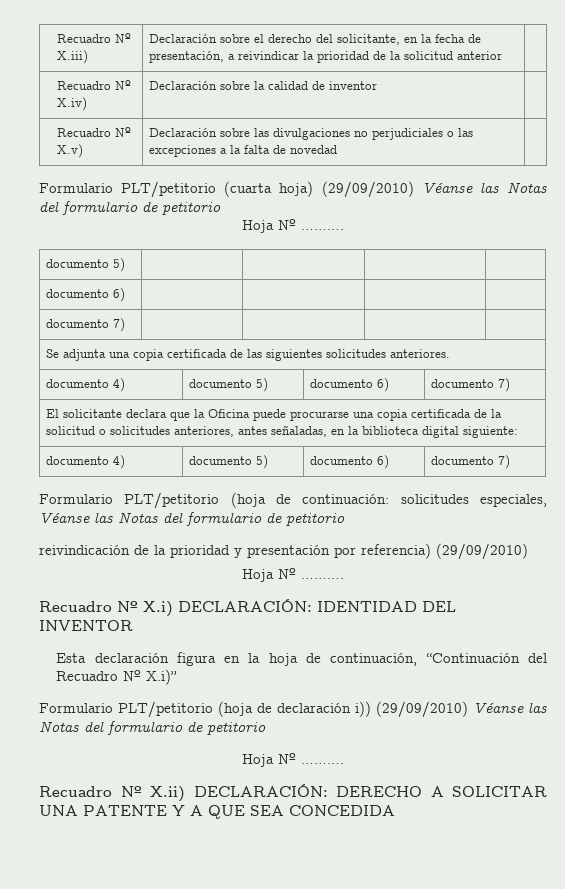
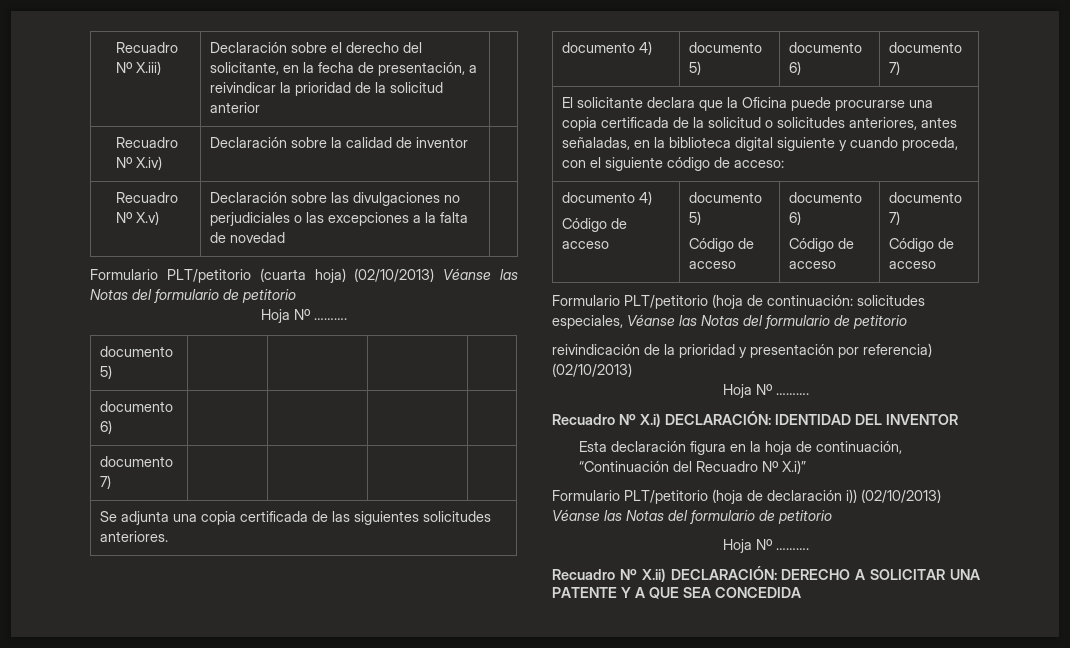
- Formulario PLT/petitorio (cuarta hoja) (29/09/2010) Véanse las Notas del formulario de petitorio
+ Formulario PLT/petitorio (cuarta hoja) (02/10/2013) Véanse las Notas del formulario de petitorio
- El solicitante declara que la Oficina puede procurarse una copia certificada de la solicitud o solicitudes anteriores, antes señaladas, en la biblioteca digital siguiente:
- documento 4) | documento 5) | documento 6) | documento 7)
+ El solicitante declara que la Oficina puede procurarse una copia certificada de la solicitud o solicitudes anteriores, antes señaladas, en la biblioteca digital siguiente y cuando proceda, con el siguiente código de acceso:
+ documento 4)
+ Código de acceso | documento 5)
+ Código de acceso | documento 6)
+ Código de acceso | documento 7)
+ Código de acceso
- reivindicación de la prioridad y presentación por referencia) (29/09/2010)
+ reivindicación de la prioridad y presentación por referencia) (02/10/2013)
- Formulario PLT/petitorio (hoja de declaración i)) (29/09/2010) Véanse las Notas del formulario de petitorio
+ Formulario PLT/petitorio (hoja de declaración i)) (02/10/2013) Véanse las Notas del formulario de petitorio

